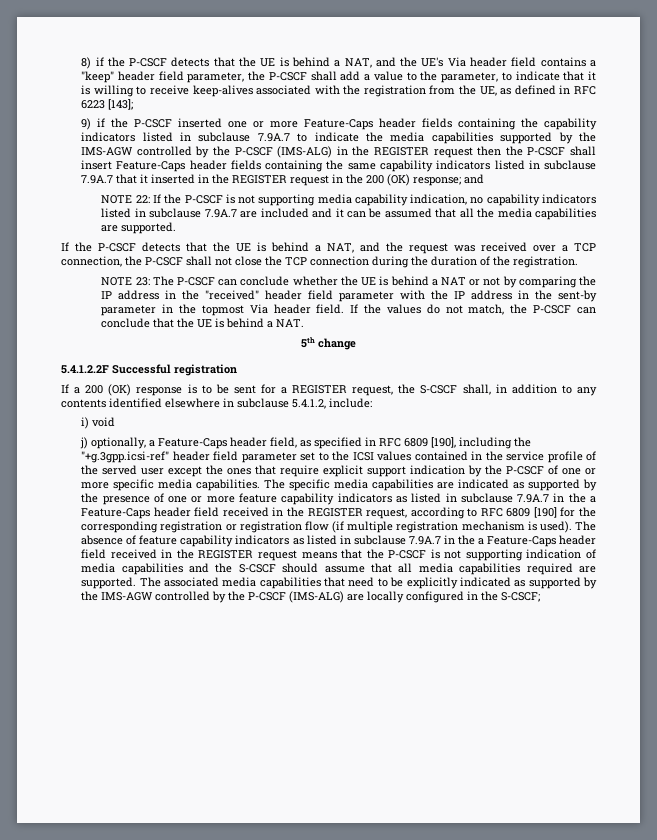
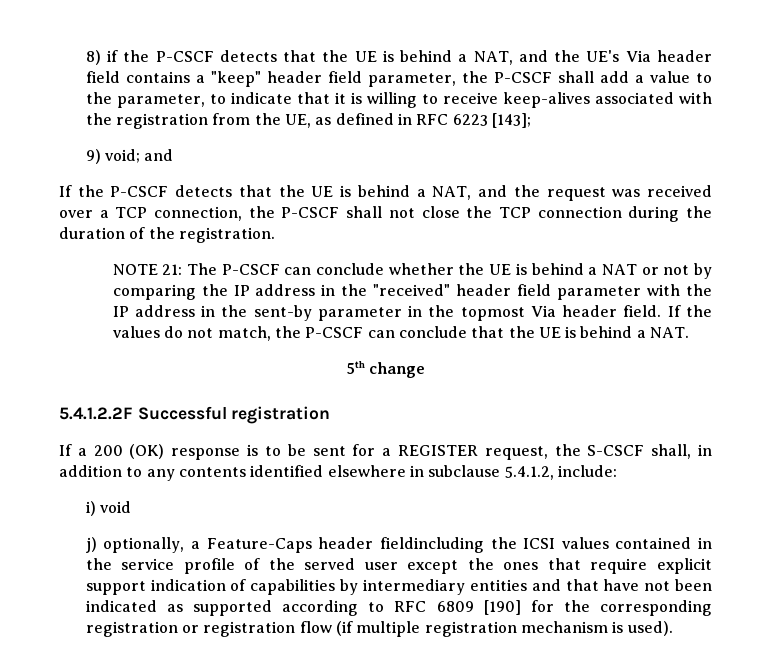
- 9) if the P-CSCF inserted one or more Feature-Caps header fields containing the capability indicators listed in subclause 7.9A.7 to indicate the media capabilities supported by the IMS-AGW controlled by the P-CSCF (IMS-ALG) in the REGISTER request then the P-CSCF shall insert Feature-Caps header fields containing the same capability indicators listed in subclause 7.9A.7 that it inserted in the REGISTER request in the 200 (OK) response; and
- NOTE 22: If the P-CSCF is not supporting media capability indication, no capability indicators listed in subclause 7.9A.7 are included and it can be assumed that all the media capabilities are supported.
+ 9) void; and
- NOTE 23: The P-CSCF can conclude whether the UE is behind a NAT or not by comparing the IP address in the "received" header field parameter with the IP address in the sent-by parameter in the topmost Via header field.
+ NOTE 21: The P-CSCF can conclude whether the UE is behind a NAT or not by comparing the IP address in the "received" header field parameter with the IP address in the sent-by parameter in the topmost Via header field.
- j) optionally, a Feature-Caps header field, as specified in RFC 6809 [190], including the "+g.3gpp.icsi-ref" header field parameter set to the ICSI values contained in the service profile of the served user except the ones that require explicit support indication by the P-CSCF of one or more specific media capabilities. The specific media capabilities are indicated as supported by the presence of one or more feature capability indicators as listed in subclause 7.9A.7 in the a Feature-Caps header field received in the REGISTER request, according to RFC 6809 [190] for the corresponding registration or registration flow (if multiple registration mechanism is used). The absence of feature capability indicators as listed in subclause 7.9A.7 in the a Feature-Caps header field received in the REGISTER request means that the P-CSCF is not supporting indication of media capabilities and the S-CSCF should assume that all media capabilities required are supported. The associated media capabilities that need to be explicitly indicated as supported by the IMS-AGW controlled by the P-CSCF (IMS-ALG) are locally configured in the S-CSCF;
+ j) optionally, a Feature-Caps header fieldincluding the ICSI values contained in the service profile of the served user except the ones that require explicit support indication of capabilities by intermediary entities and that have not been indicated as supported according to RFC 6809 [190] for the corresponding registration or registration flow (if multiple registration mechanism is used).

